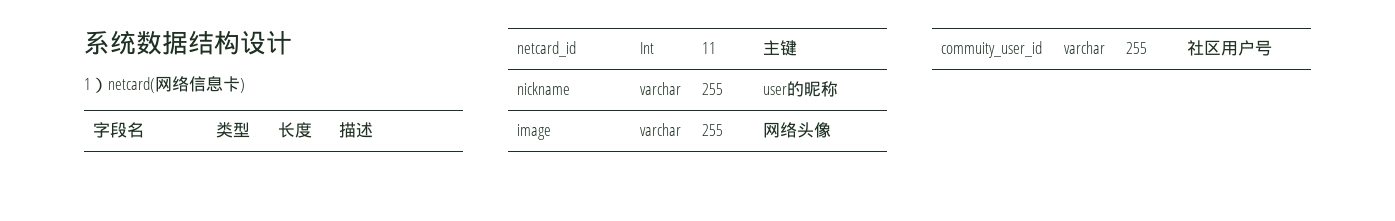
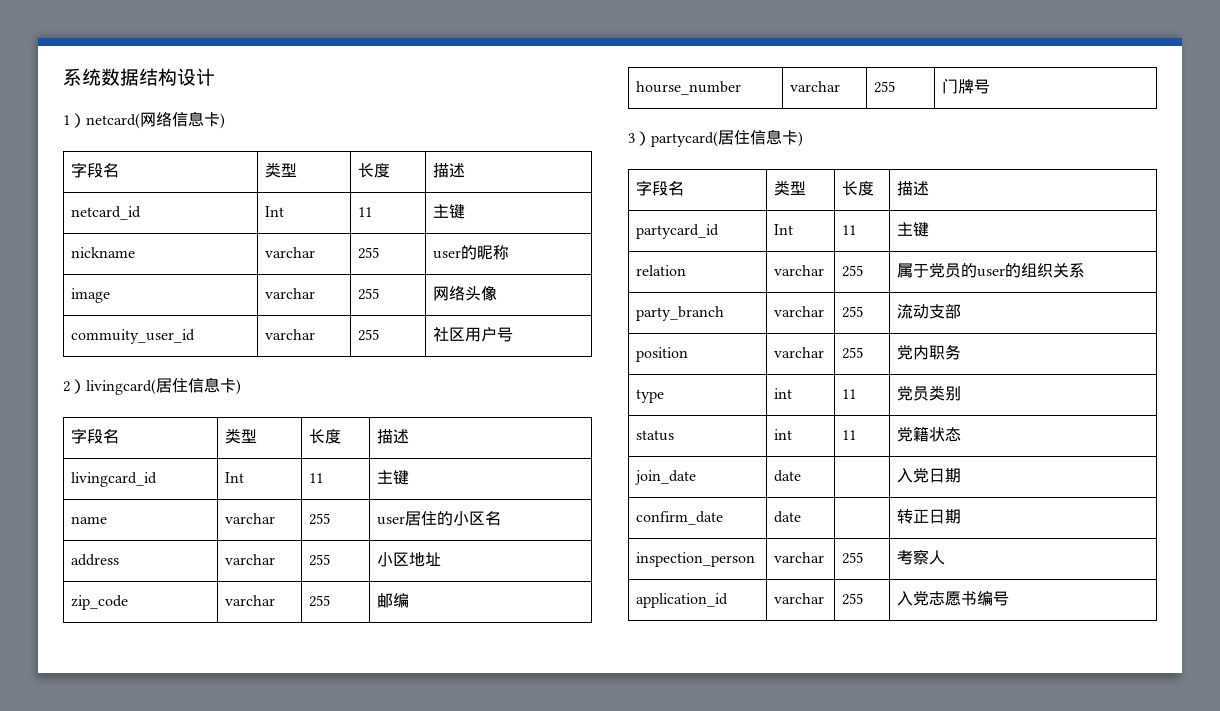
+ 2）livingcard(居住信息卡)
+ 字段名 | 类型 | 长度 | 描述
+ livingcard_id | Int | 11 | 主键
+ name | varchar | 255 | user居住的小区名
+ address | varchar | 255 | 小区地址
+ zip_code | varchar | 255 | 邮编
+ hourse_number | varchar | 255 | 门牌号
+ 3）partycard(居住信息卡)
+ 字段名 | 类型 | 长度 | 描述
+ partycard_id | Int | 11 | 主键
+ relation | varchar | 255 | 属于党员的user的组织关系
+ party_branch | varchar | 255 | 流动支部
+ position | varchar | 255 | 党内职务
+ type | int | 11 | 党员类别
+ status | int | 11 | 党籍状态
+ join_date | date | | 入党日期
+ confirm_date | date | | 转正日期
+ inspection_person | varchar | 255 | 考察人
+ application_id | varchar | 255 | 入党志愿书编号

